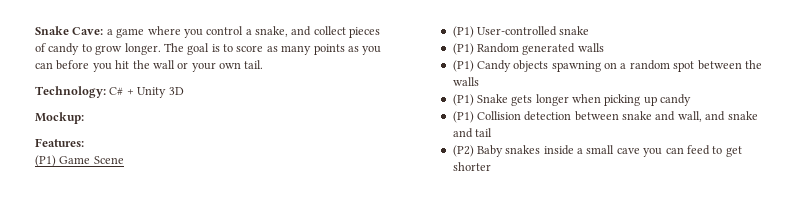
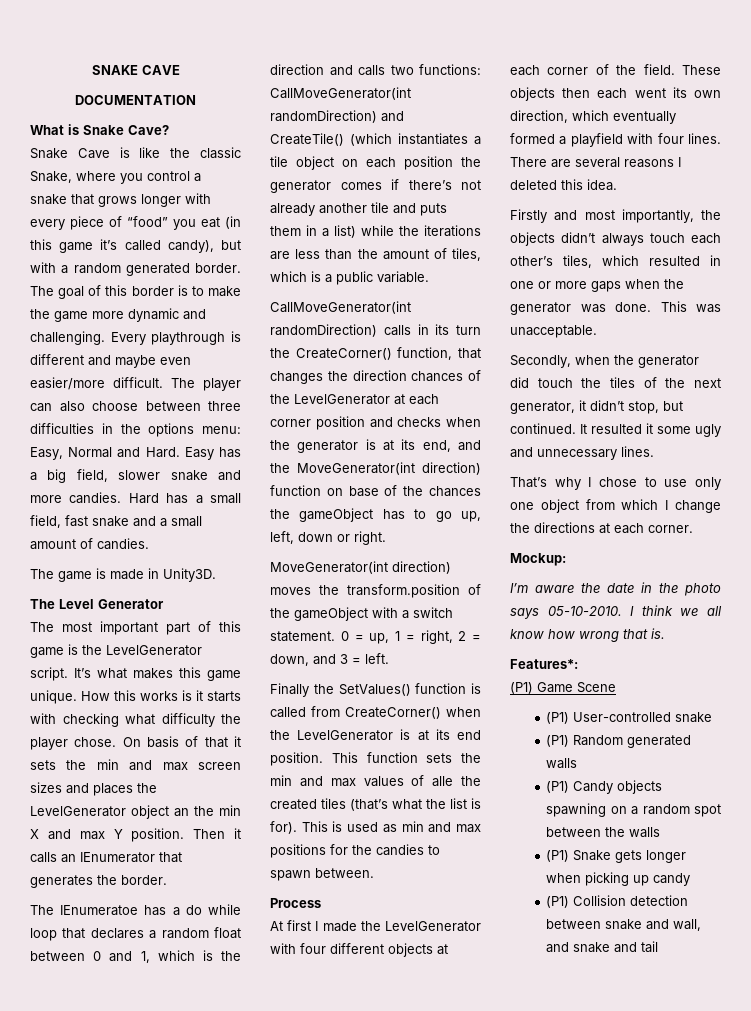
- Snake Cave: a game where you control a snake, and collect pieces of candy to grow longer. The goal is to score as many points as you can before you hit the wall or your own tail.
- Technology: C# + Unity 3D
+ SNAKE CAVE
+ DOCUMENTATION
+ What is Snake Cave?
+ Snake Cave is like the classic Snake, where you control a snake that grows longer with every piece of “food” you eat (in this game it’s called candy), but with a random generated border. The goal of this border is to make the game more dynamic and challenging. Every playthrough is different and maybe even easier/more difficult. The player can also choose between three difficulties in the options menu: Easy, Normal and Hard. Easy has a big field, slower snake and more candies. Hard has a small field, fast snake and a small amount of candies.
+ The game is made in Unity3D.
+ The Level Generator
+ The most important part of this game is the LevelGenerator script. It’s what makes this game unique. How this works is it starts with checking what difficulty the player chose. On basis of that it sets the min and max screen sizes and places the LevelGenerator object an the min X and max Y position. Then it calls an IEnumerator that generates the border.
+ The IEnumeratoe has a do while loop that declares a random float between 0 and 1, which is the direction and calls two functions: CallMoveGenerator(int randomDirection) and CreateTile() (which instantiates a tile object on each position the generator comes if there’s not already another tile and puts them in a list) while the iterations are less than the amount of tiles, which is a public variable.
+ CallMoveGenerator(int randomDirection) calls in its turn the CreateCorner() function, that changes the direction chances of the LevelGenerator at each corner position and checks when the generator is at its end, and the MoveGenerator(int direction) function on base of the chances the gameObject has to go up, left, down or right.
+ MoveGenerator(int direction) moves the transform.position of the gameObject with a switch statement. 0 = up, 1 = right, 2 = down, and 3 = left.
+ Finally the SetValues() function is called from CreateCorner() when the LevelGenerator is at its end position. This function sets the min and max values of alle the created tiles (that’s what the list is for). This is used as min and max positions for the candies to spawn between.
+ Process
+ At first I made the LevelGenerator with four different objects at each corner of the field. These objects then each went its own direction, which eventually formed a playfield with four lines. There are several reasons I deleted this idea.
+ Firstly and most importantly, the objects didn’t always touch each other’s tiles, which resulted in one or more gaps when the generator was done. This was unacceptable.
+ Secondly, when the generator did touch the tiles of the next generator, it didn’t stop, but continued. It resulted it some ugly and unnecessary lines.
+ That’s why I chose to use only one object from which I change the directions at each corner.
  Mockup:
- Features:
+ I’m aware the date in the photo says 05-10-2010. I think we all know how wrong that is.
+ Features*:
- (P2) Baby snakes inside a small cave you can feed to get shorter

